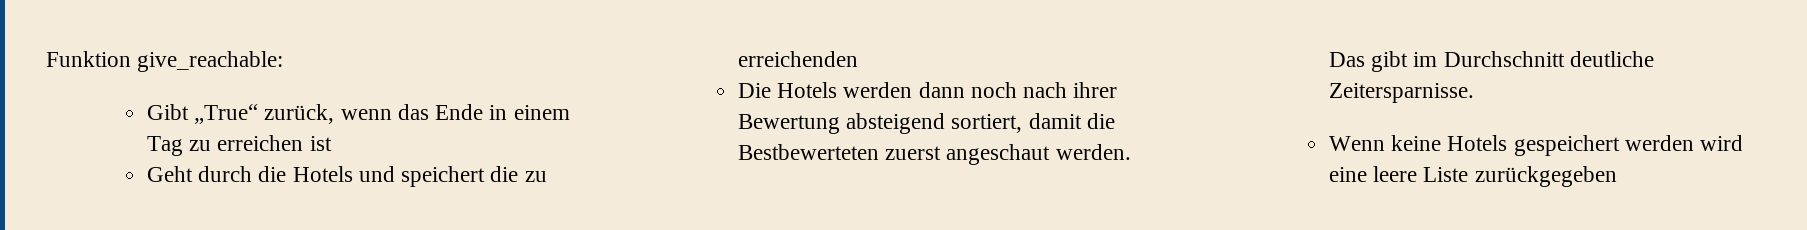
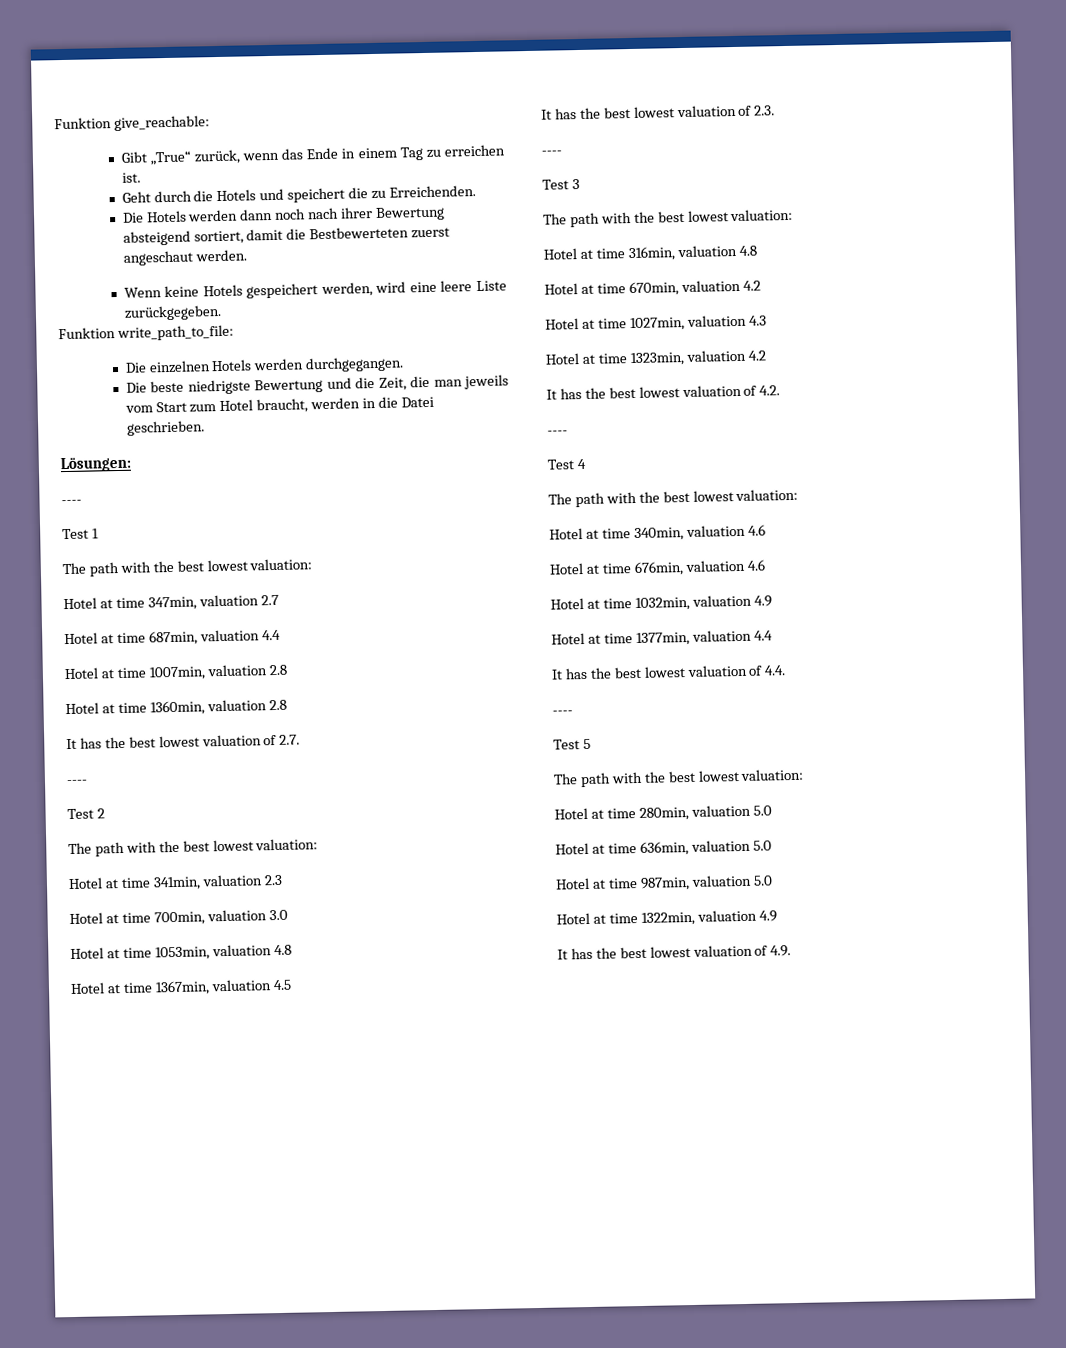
- Gibt „True“ zurück, wenn das Ende in einem Tag zu erreichen ist
+ Gibt „True“ zurück, wenn das Ende in einem Tag zu erreichen ist.
- Geht durch die Hotels und speichert die zu erreichenden
+ Geht durch die Hotels und speichert die zu Erreichenden.
- Das gibt im Durchschnitt deutliche Zeitersparnisse.
- Wenn keine Hotels gespeichert werden wird eine leere Liste zurückgegeben
+ Wenn keine Hotels gespeichert werden, wird eine leere Liste zurückgegeben.
+ Funktion write_path_to_file:
+ Die einzelnen Hotels werden durchgegangen.
+ Die beste niedrigste Bewertung und die Zeit, die man jeweils vom Start zum Hotel braucht, werden in die Datei geschrieben.
+ Lösungen:
+ ----
+ Test 1
+ The path with the best lowest valuation:
+ Hotel at time 347min, valuation 2.7
+ Hotel at time 687min, valuation 4.4
+ Hotel at time 1007min, valuation 2.8
+ Hotel at time 1360min, valuation 2.8
+ It has the best lowest valuation of 2.7.
+ ----
+ Test 2
+ The path with the best lowest valuation:
+ Hotel at time 341min, valuation 2.3
+ Hotel at time 700min, valuation 3.0
+ Hotel at time 1053min, valuation 4.8
+ Hotel at time 1367min, valuation 4.5
+ It has the best lowest valuation of 2.3.
+ ----
+ Test 3
+ The path with the best lowest valuation:
+ Hotel at time 316min, valuation 4.8
+ Hotel at time 670min, valuation 4.2
+ Hotel at time 1027min, valuation 4.3
+ Hotel at time 1323min, valuation 4.2
+ It has the best lowest valuation of 4.2.
+ ----
+ Test 4
+ The path with the best lowest valuation:
+ Hotel at time 340min, valuation 4.6
+ Hotel at time 676min, valuation 4.6
+ Hotel at time 1032min, valuation 4.9
+ Hotel at time 1377min, valuation 4.4
+ It has the best lowest valuation of 4.4.
+ ----
+ Test 5
+ The path with the best lowest valuation:
+ Hotel at time 280min, valuation 5.0
+ Hotel at time 636min, valuation 5.0
+ Hotel at time 987min, valuation 5.0
+ Hotel at time 1322min, valuation 4.9
+ It has the best lowest valuation of 4.9.

